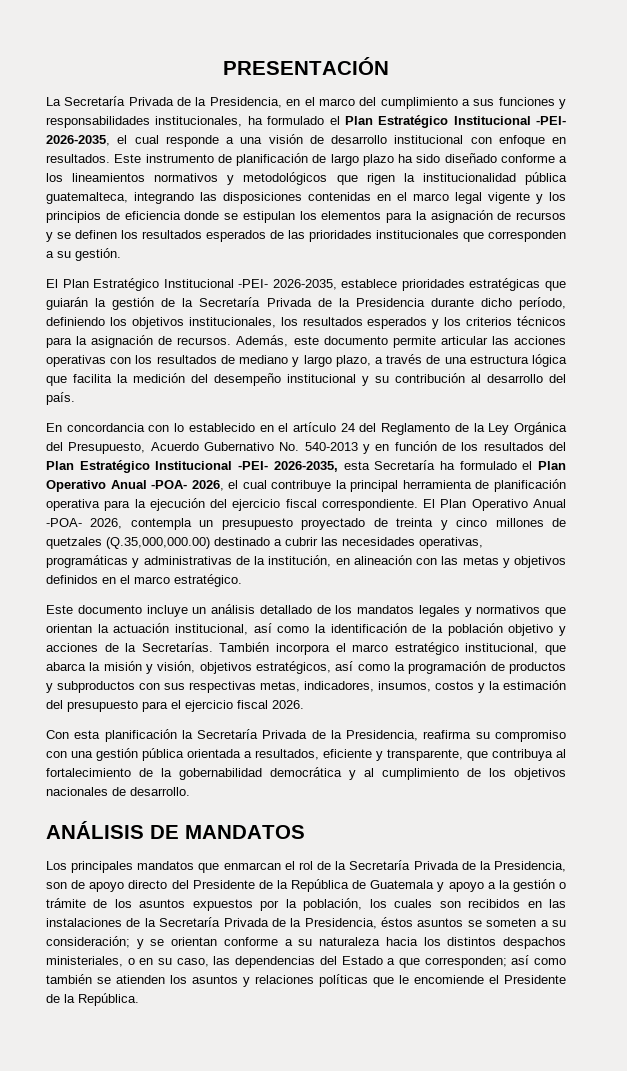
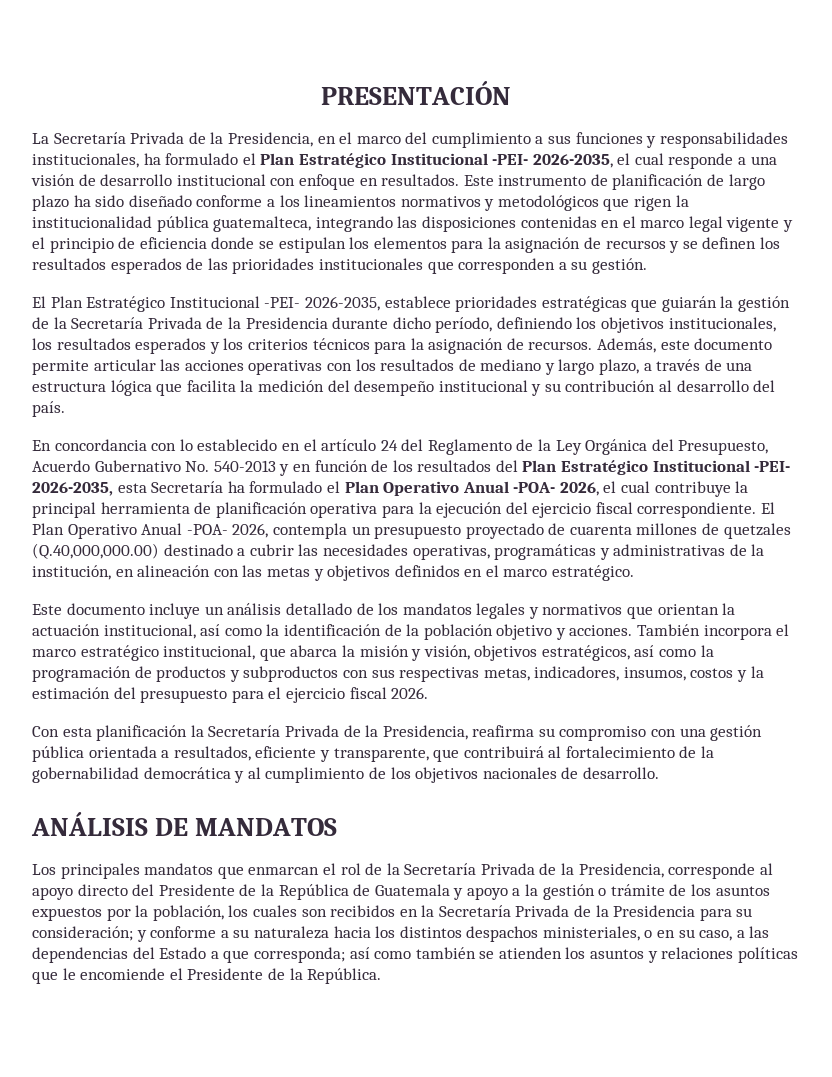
- Este instrumento de planificación de largo plazo ha sido diseñado conforme a los lineamientos normativos y metodológicos que rigen la institucionalidad pública guatemalteca, integrando las disposiciones contenidas en el marco legal vigente y los principios de eficiencia donde se estipulan los elementos para la asignación de recursos y se definen los resultados esperados de las prioridades institucionales que corresponden a su gestión.
+ Este instrumento de planificación de largo plazo ha sido diseñado conforme a los lineamientos normativos y metodológicos que rigen la institucionalidad pública guatemalteca, integrando las disposiciones contenidas en el marco legal vigente y el principio de eficiencia donde se estipulan los elementos para la asignación de recursos y se definen los resultados esperados de las prioridades institucionales que corresponden a su gestión.
- El Plan Operativo Anual -POA- 2026, contempla un presupuesto proyectado de treinta y cinco millones de quetzales (Q.35,000,000.00) destinado a cubrir las necesidades operativas, programáticas y administrativas de la institución, en alineación con las metas y objetivos definidos en el marco estratégico.
+ El Plan Operativo Anual -POA- 2026, contempla un presupuesto proyectado de cuarenta millones de quetzales (Q.40,000,000.00) destinado a cubrir las necesidades operativas, programáticas y administrativas de la institución, en alineación con las metas y objetivos definidos en el marco estratégico.
- Este documento incluye un análisis detallado de los mandatos legales y normativos que orientan la actuación institucional, así como la identificación de la población objetivo y acciones de la Secretarías.
+ Este documento incluye un análisis detallado de los mandatos legales y normativos que orientan la actuación institucional, así como la identificación de la población objetivo y acciones.
- Con esta planificación la Secretaría Privada de la Presidencia, reafirma su compromiso con una gestión pública orientada a resultados, eficiente y transparente, que contribuya al fortalecimiento de la gobernabilidad democrática y al cumplimiento de los objetivos nacionales de desarrollo.
+ Con esta planificación la Secretaría Privada de la Presidencia, reafirma su compromiso con una gestión pública orientada a resultados, eficiente y transparente, que contribuirá al fortalecimiento de la gobernabilidad democrática y al cumplimiento de los objetivos nacionales de desarrollo.
- Los principales mandatos que enmarcan el rol de la Secretaría Privada de la Presidencia, son de apoyo directo del Presidente de la República de Guatemala y apoyo a la gestión o trámite de los asuntos expuestos por la población, los cuales son recibidos en las instalaciones de la Secretaría Privada de la Presidencia, éstos asuntos se someten a su consideración;
+ Los principales mandatos que enmarcan el rol de la Secretaría Privada de la Presidencia, corresponde al apoyo directo del Presidente de la República de Guatemala y apoyo a la gestión o trámite de los asuntos expuestos por la población, los cuales son recibidos en la Secretaría Privada de la Presidencia para su consideración;
- y se orientan conforme a su naturaleza hacia los distintos despachos ministeriales, o en su caso, las dependencias del Estado a que corresponden;
+ y conforme a su naturaleza hacia los distintos despachos ministeriales, o en su caso, a las dependencias del Estado a que corresponda;

